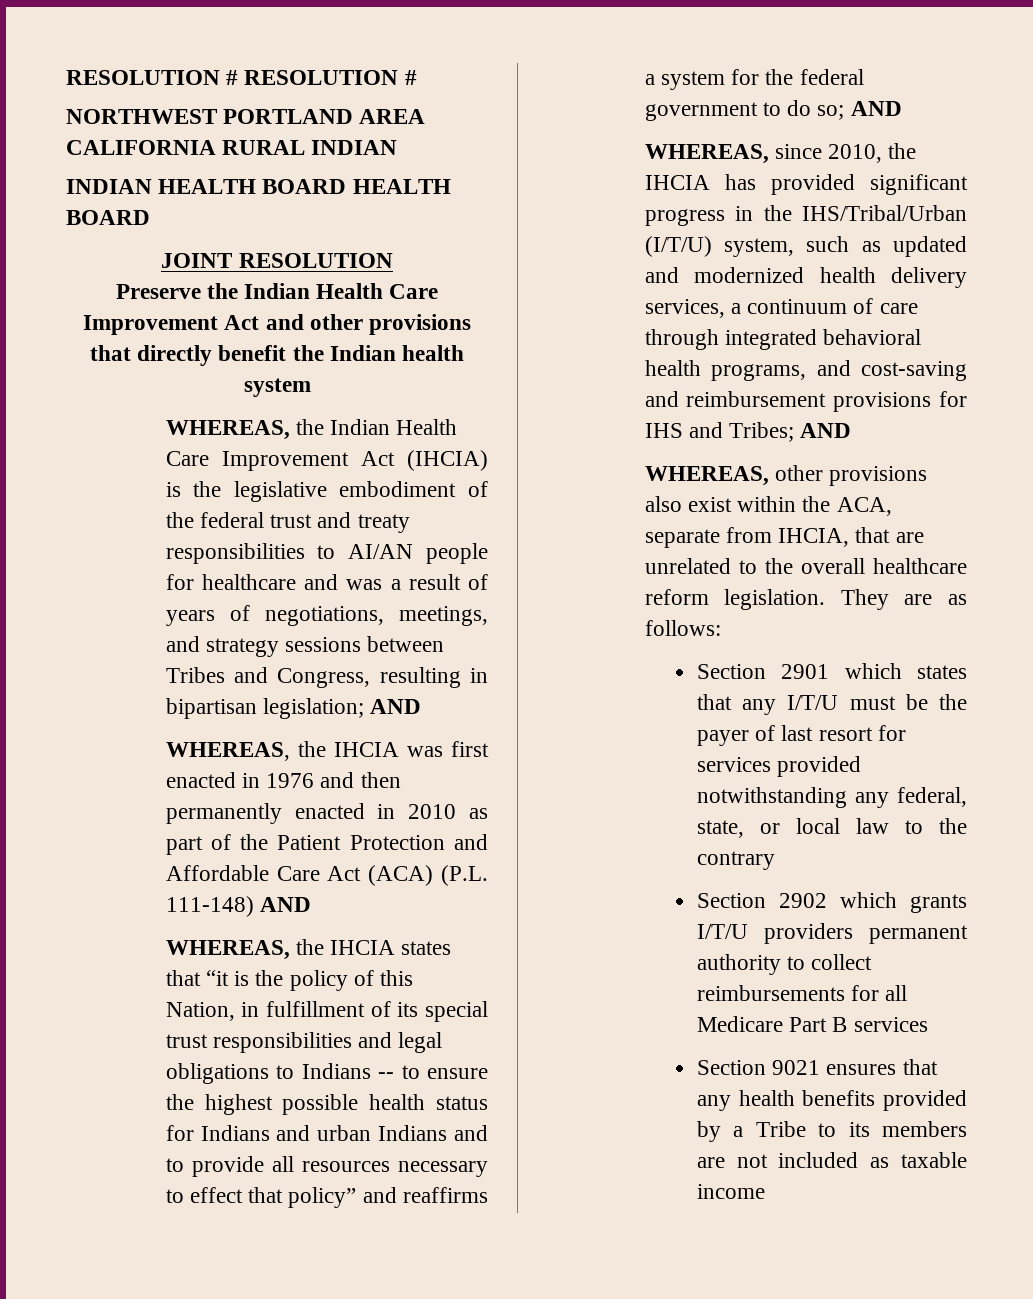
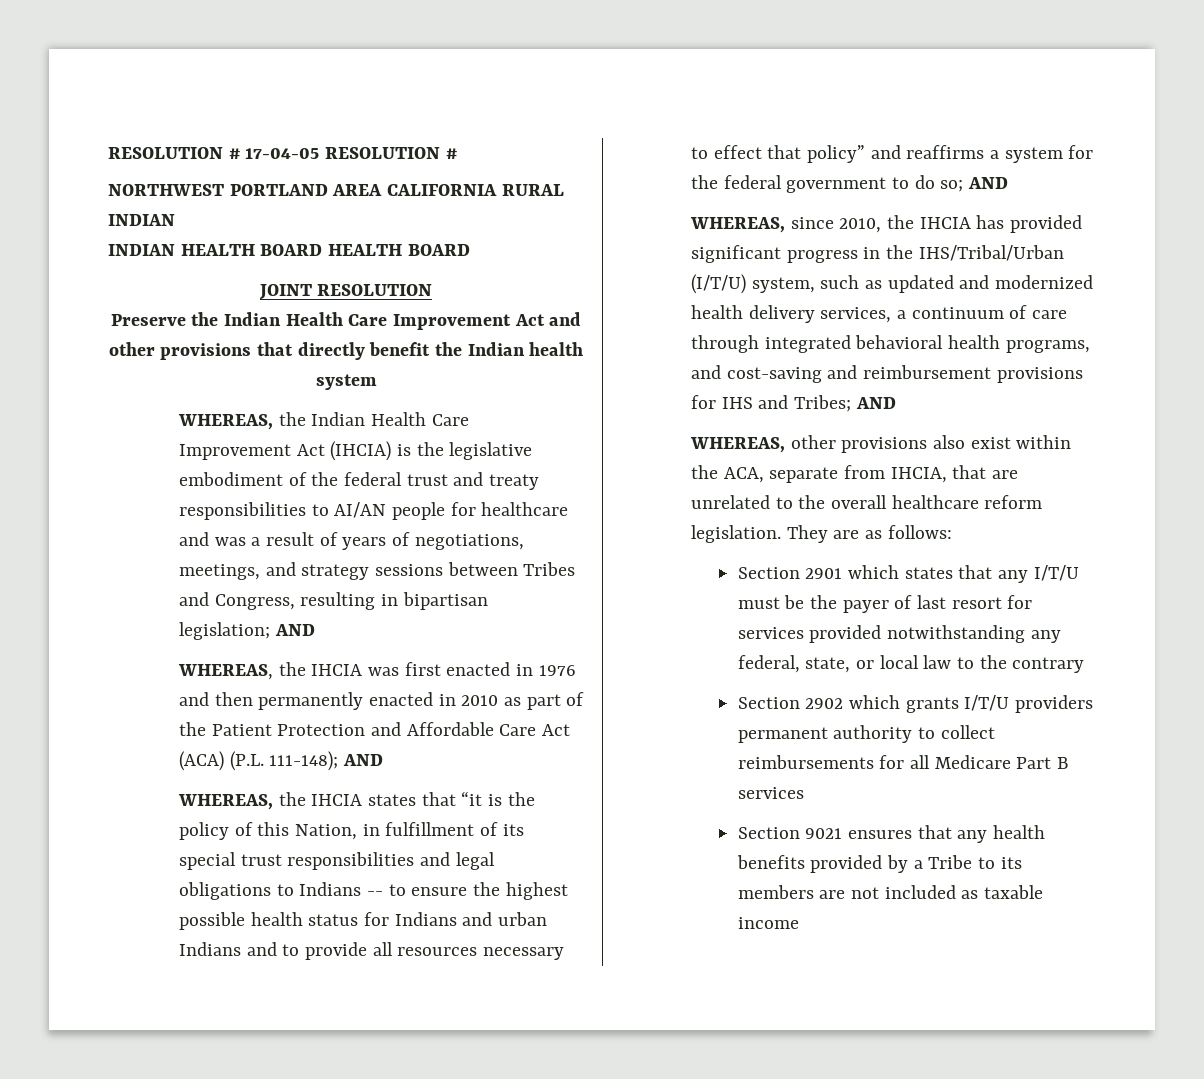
- RESOLUTION # RESOLUTION #
+ RESOLUTION # 17-04-05 RESOLUTION #
- WHEREAS, the IHCIA was first enacted in 1976 and then permanently enacted in 2010 as part of the Patient Protection and Affordable Care Act (ACA) (P.L. 111-148) AND
+ WHEREAS, the IHCIA was first enacted in 1976 and then permanently enacted in 2010 as part of the Patient Protection and Affordable Care Act (ACA) (P.L. 111-148); AND

